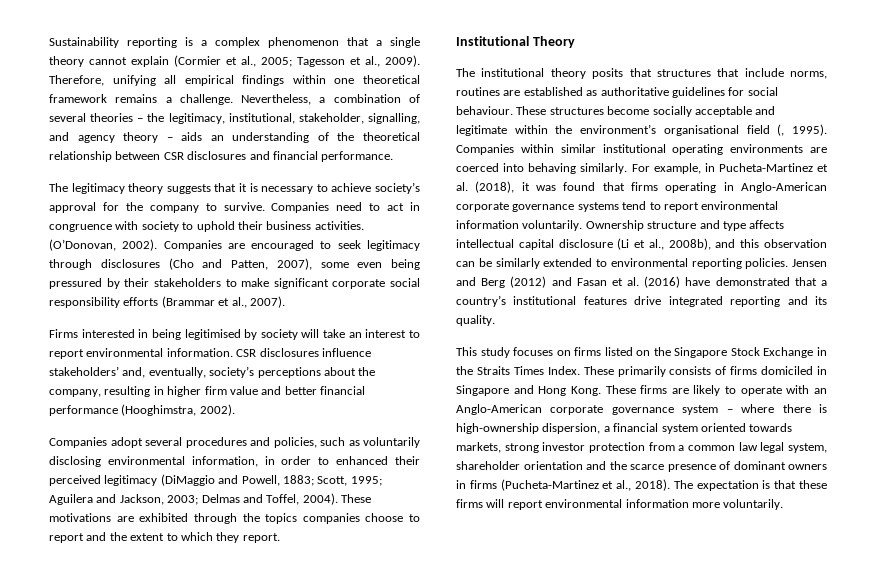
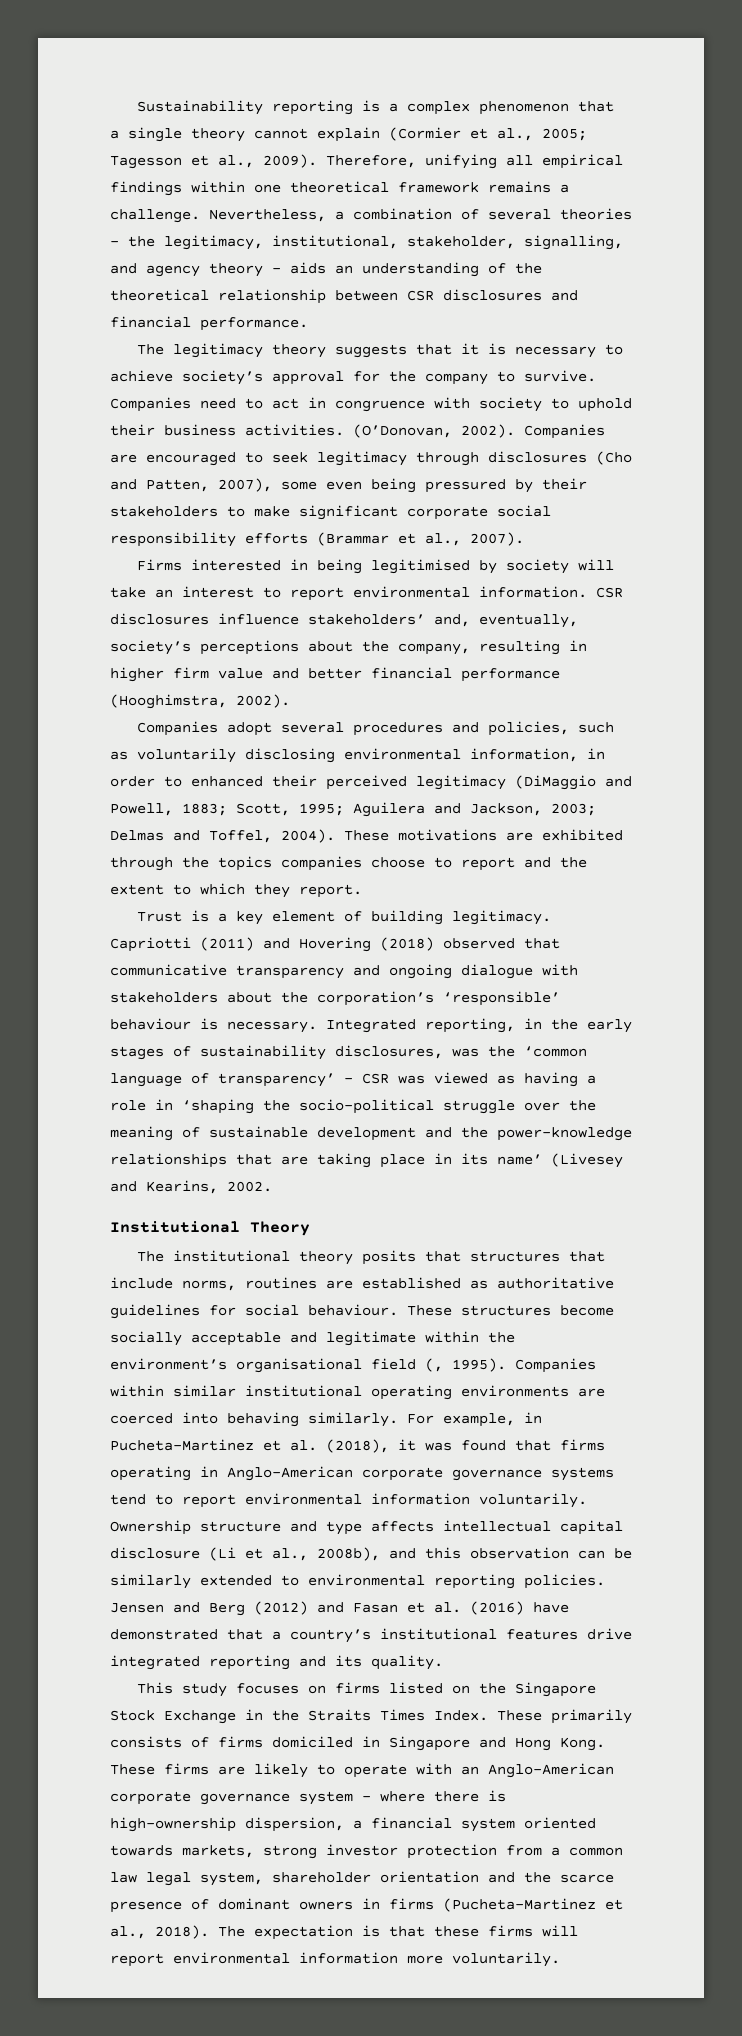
+ Trust is a key element of building legitimacy. Capriotti (2011) and Hovering (2018) observed that communicative transparency and ongoing dialogue with stakeholders about the corporation’s ‘responsible’ behaviour is necessary. Integrated reporting, in the early stages of sustainability disclosures, was the ‘common language of transparency’ – CSR was viewed as having a role in ‘shaping the socio-political struggle over the meaning of sustainable development and the power-knowledge relationships that are taking place in its name’ (Livesey and Kearins, 2002.

